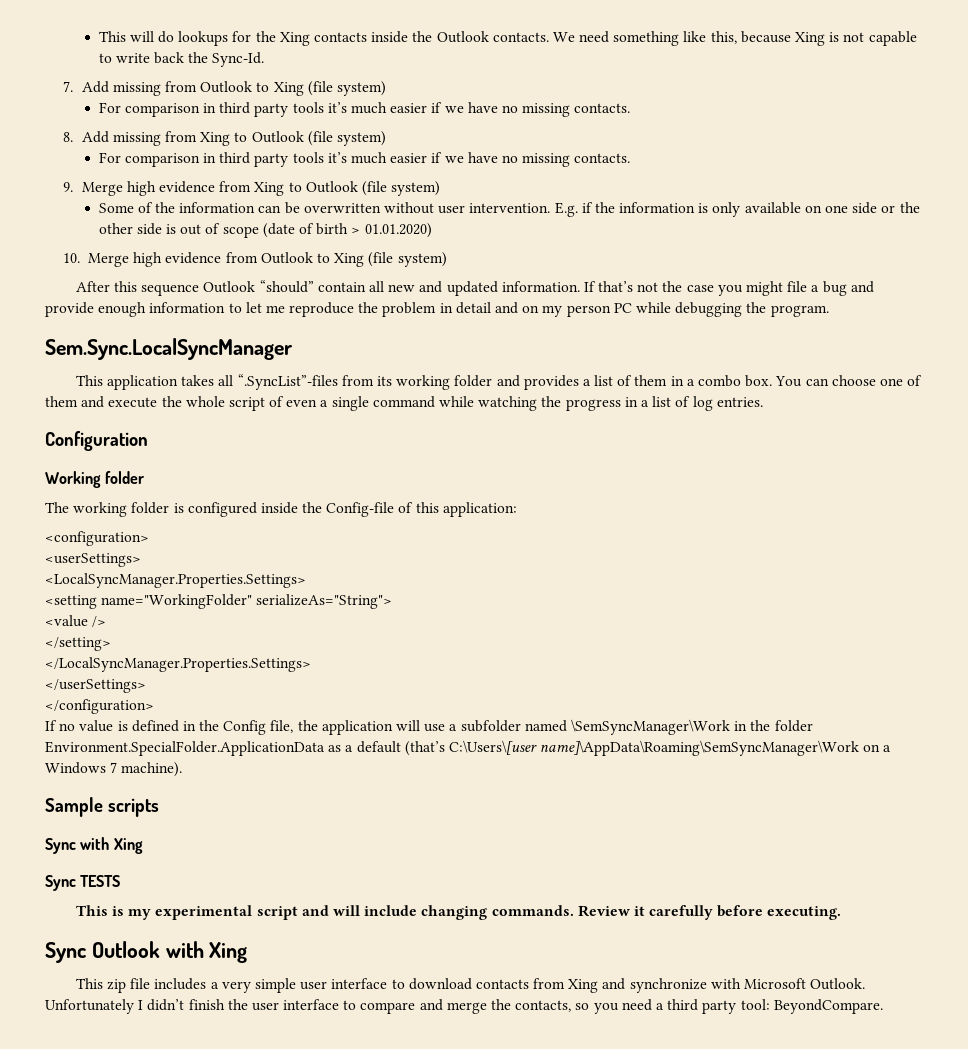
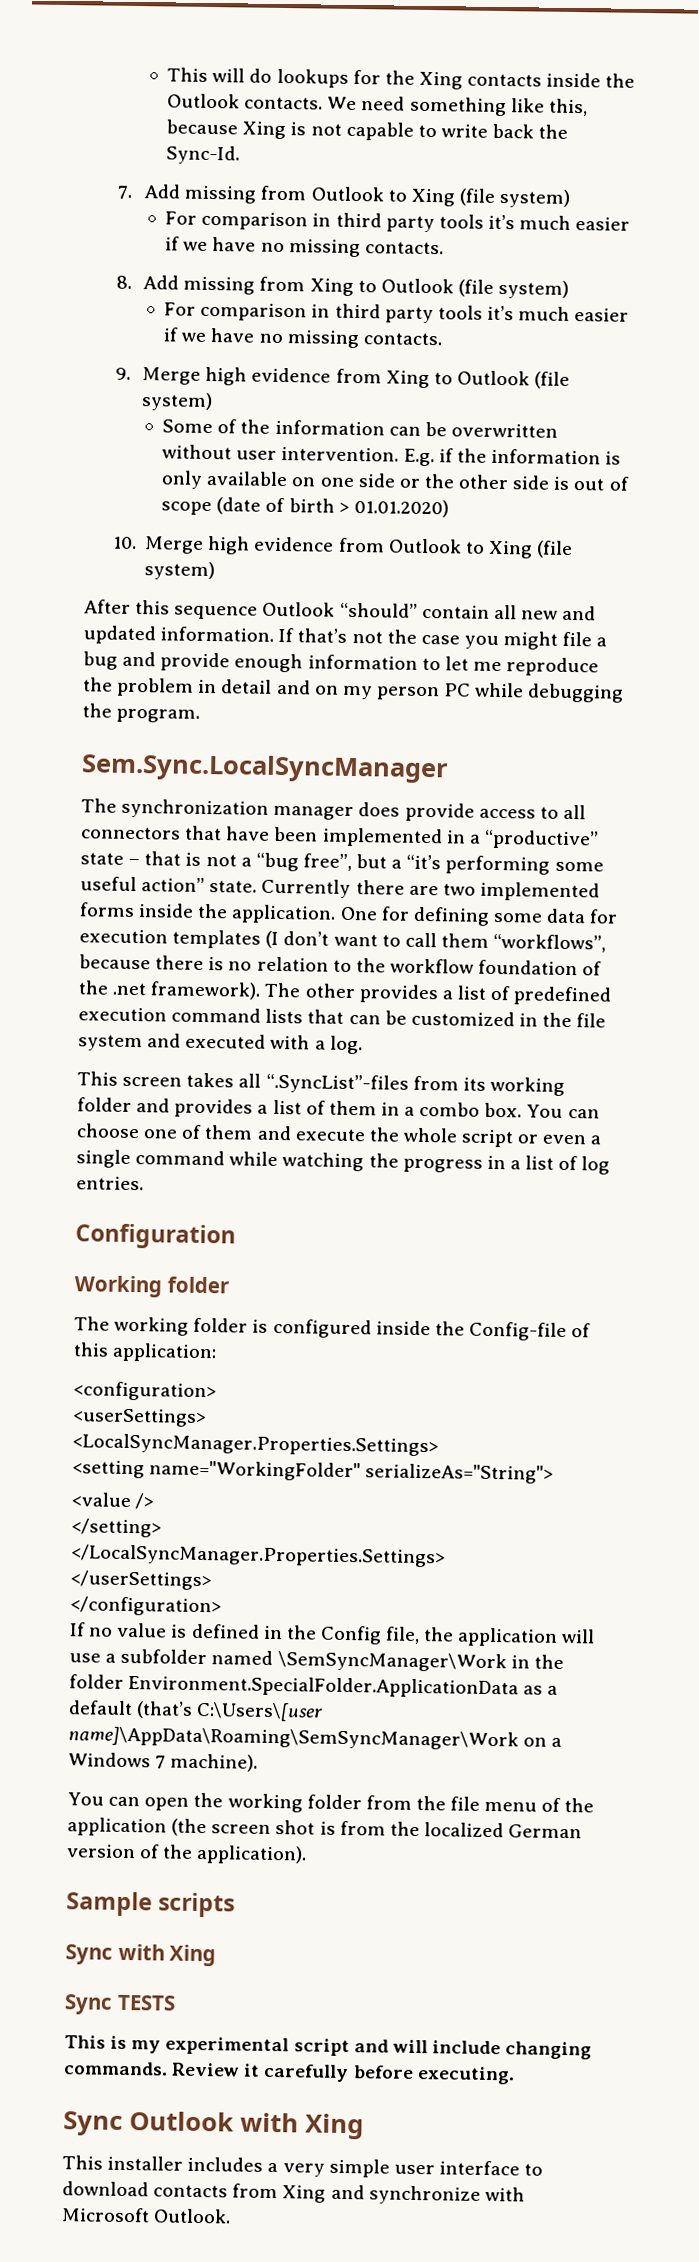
- This application takes all “.SyncList”-files from its working folder and provides a list of them in a combo box.
+ The synchronization manager does provide access to all connectors that have been implemented in a “productive” state – that is not a “bug free”, but a “it’s performing some useful action” state. Currently there are two implemented forms inside the application. One for defining some data for execution templates (I don’t want to call them “workflows”, because there is no relation to the workflow foundation of the .net framework). The other provides a list of predefined execution command lists that can be customized in the file system and executed with a log.
+ This screen takes all “.SyncList”-files from its working folder and provides a list of them in a combo box.
- You can choose one of them and execute the whole script of even a single command while watching the progress in a list of log entries.
+ You can choose one of them and execute the whole script or even a single command while watching the progress in a list of log entries.
+ You can open the working folder from the file menu of the application (the screen shot is from the localized German version of the application).
- This zip file includes a very simple user interface to download contacts from Xing and synchronize with Microsoft Outlook. Unfortunately I didn’t finish the user interface to compare and merge the contacts, so you need a third party tool: BeyondCompare.
+ This installer includes a very simple user interface to download contacts from Xing and synchronize with Microsoft Outlook.

